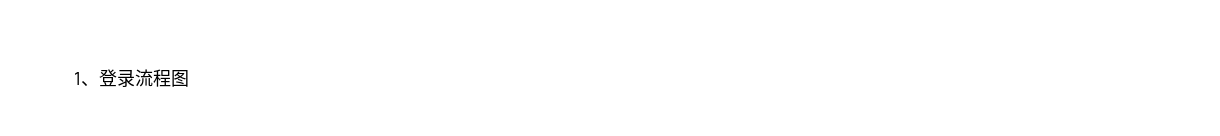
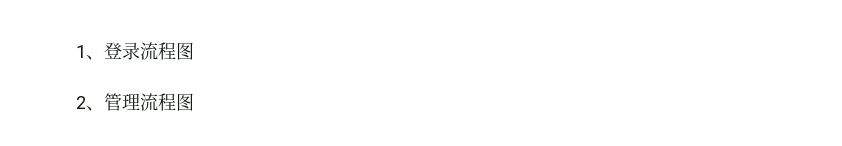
+ 2、管理流程图

